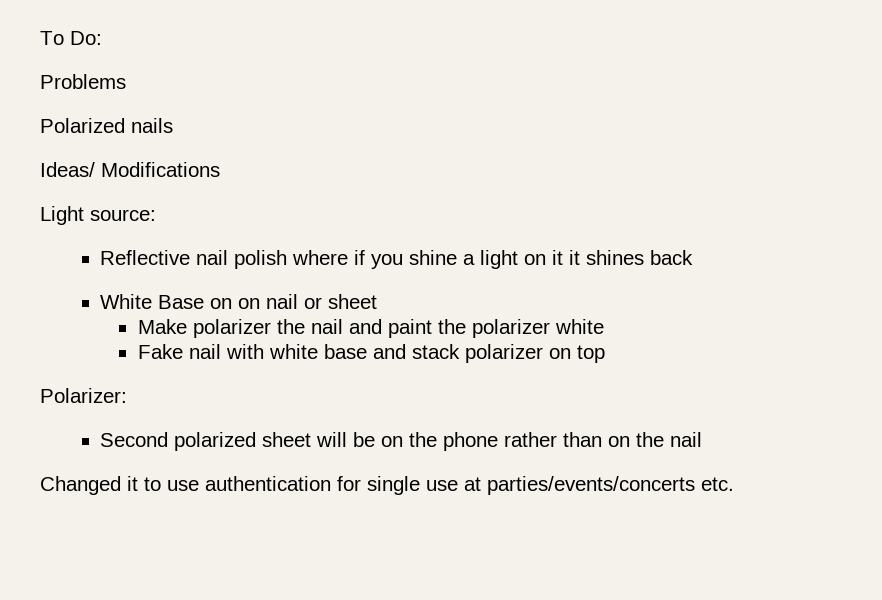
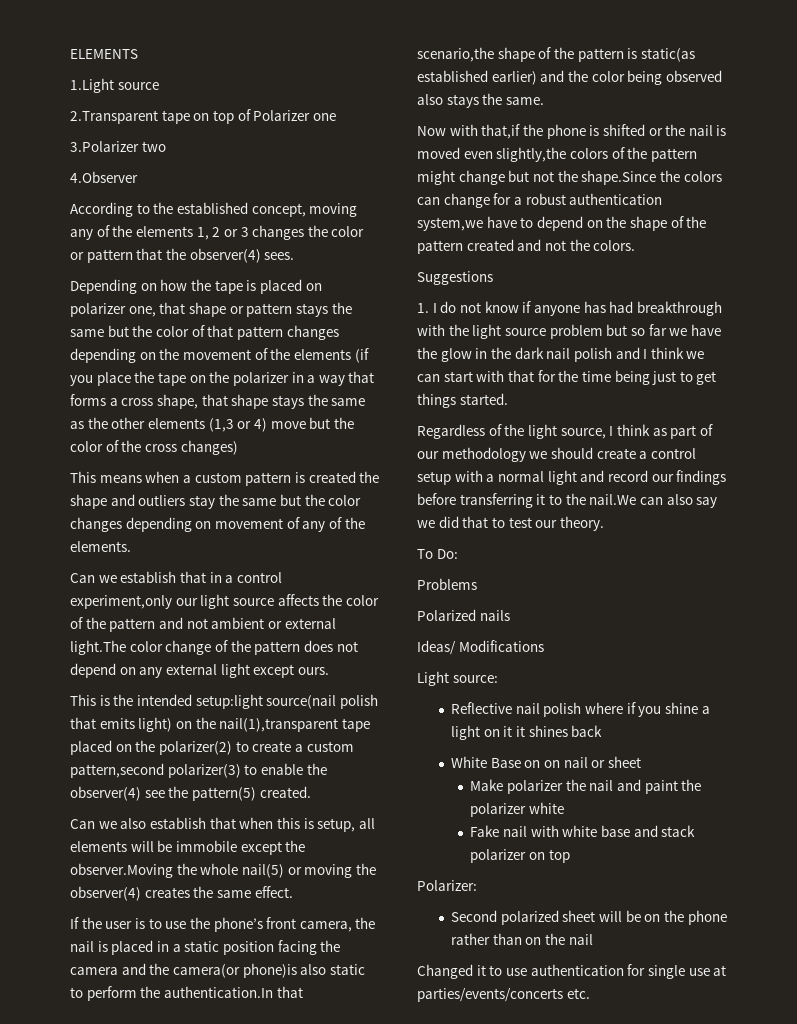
+ ELEMENTS
+ 1.Light source
+ 2.Transparent tape on top of Polarizer one
+ 3.Polarizer two
+ 4.Observer
+ According to the established concept, moving any of the elements 1, 2 or 3 changes the color or pattern that the observer(4) sees.
+ Depending on how the tape is placed on polarizer one, that shape or pattern stays the same but the color of that pattern changes depending on the movement of the elements (if you place the tape on the polarizer in a way that forms a cross shape, that shape stays the same as the other elements (1,3 or 4) move but the color of the cross changes)
+ This means when a custom pattern is created the shape and outliers stay the same but the color changes depending on movement of any of the elements.
+ Can we establish that in a control experiment,only our light source affects the color of the pattern and not ambient or external light.The color change of the pattern does not depend on any external light except ours.
+ This is the intended setup:light source(nail polish that emits light) on the nail(1),transparent tape placed on the polarizer(2) to create a custom pattern,second polarizer(3) to enable the observer(4) see the pattern(5) created.
+ Can we also establish that when this is setup, all elements will be immobile except the observer.Moving the whole nail(5) or moving the observer(4) creates the same effect.
+ If the user is to use the phone’s front camera, the nail is placed in a static position facing the camera and the camera(or phone)is also static to perform the authentication.In that scenario,the shape of the pattern is static(as established earlier) and the color being observed also stays the same.
+ Now with that,if the phone is shifted or the nail is moved even slightly,the colors of the pattern might change but not the shape.Since the colors can change for a robust authentication system,we have to depend on the shape of the pattern created and not the colors.
+ Suggestions
+ 1. I do not know if anyone has had breakthrough with the light source problem but so far we have the glow in the dark nail polish and I think we can start with that for the time being just to get things started.
+ Regardless of the light source, I think as part of our methodology we should create a control setup with a normal light and record our findings before transferring it to the nail.We can also say we did that to test our theory.

